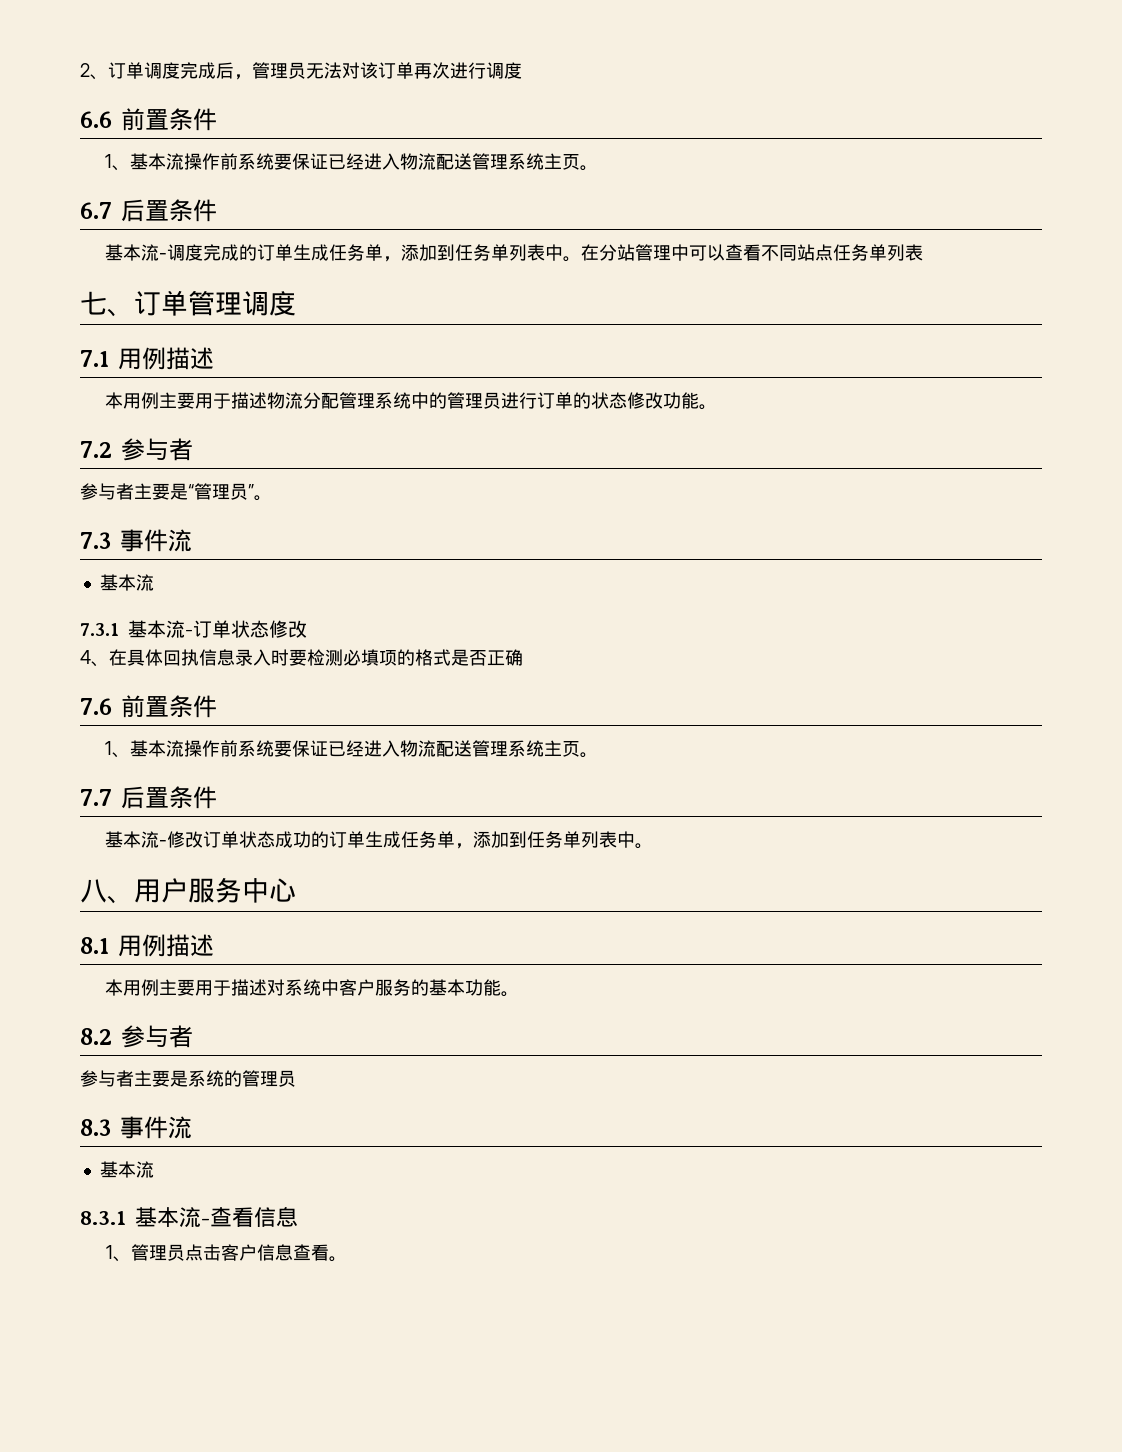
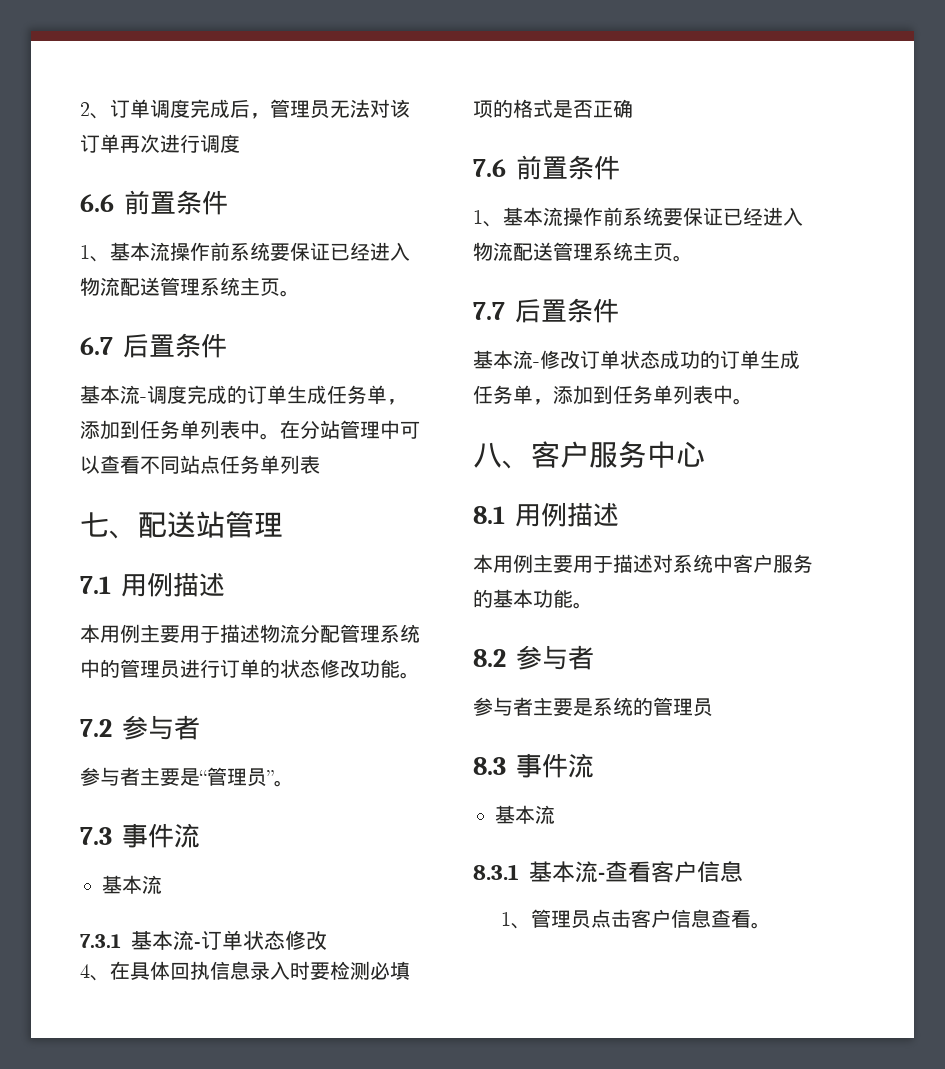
- 七、订单管理调度
+ 七、配送站管理
- 八、用户服务中心
+ 八、客户服务中心
- 8.3.1基本流-查看信息
+ 8.3.1基本流-查看客户信息

